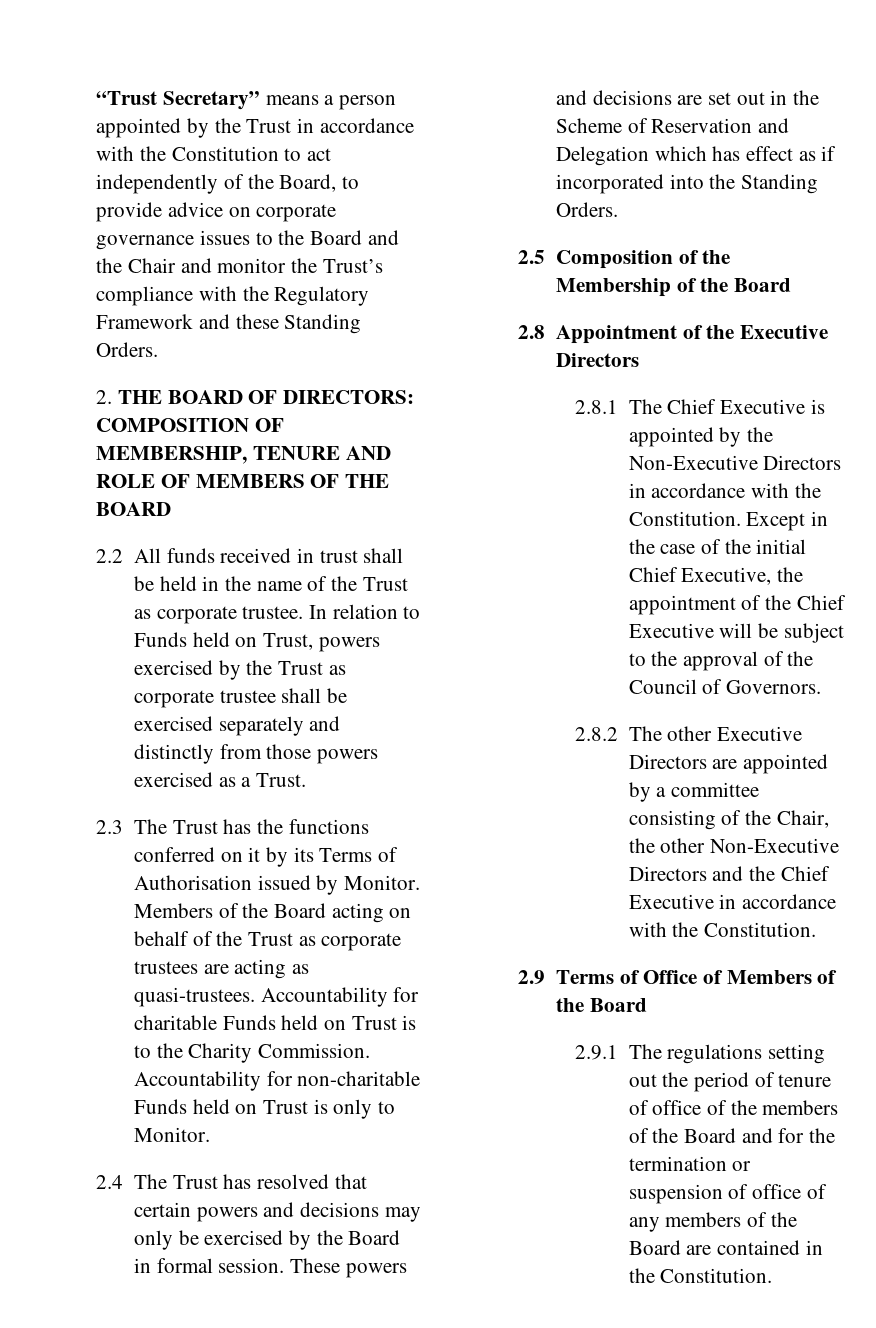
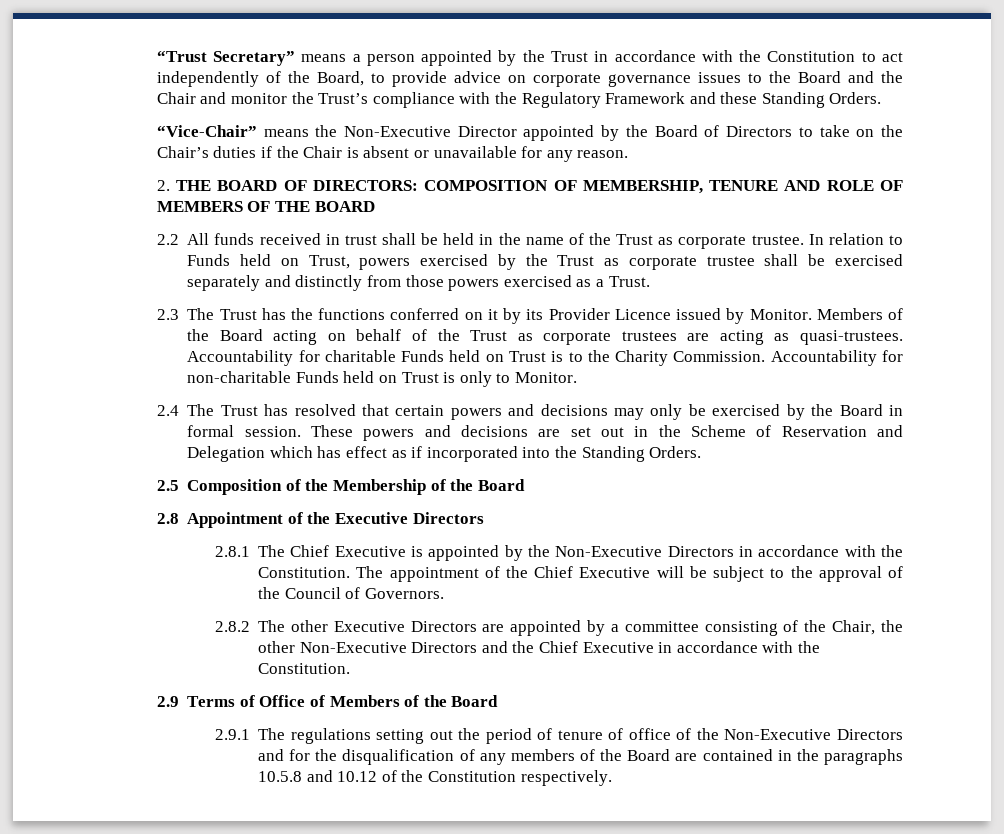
+ “Vice-Chair” means the Non-Executive Director appointed by the Board of Directors to take on the Chair’s duties if the Chair is absent or unavailable for any reason.
- 2.3 The Trust has the functions conferred on it by its Terms of Authorisation issued by Monitor.
+ 2.3 The Trust has the functions conferred on it by its Provider Licence issued by Monitor.
- Except in the case of the initial Chief Executive, the appointment of the Chief Executive will be subject to the approval of the Council of Governors.
+ The appointment of the Chief Executive will be subject to the approval of the Council of Governors.
- 2.9.1 The regulations setting out the period of tenure of office of the members of the Board and for the termination or suspension of office of any members of the Board are contained in the Constitution.
+ 2.9.1 The regulations setting out the period of tenure of office of the Non-Executive Directors and for the disqualification of any members of the Board are contained in the paragraphs 10.5.8 and 10.12 of the Constitution respectively.

